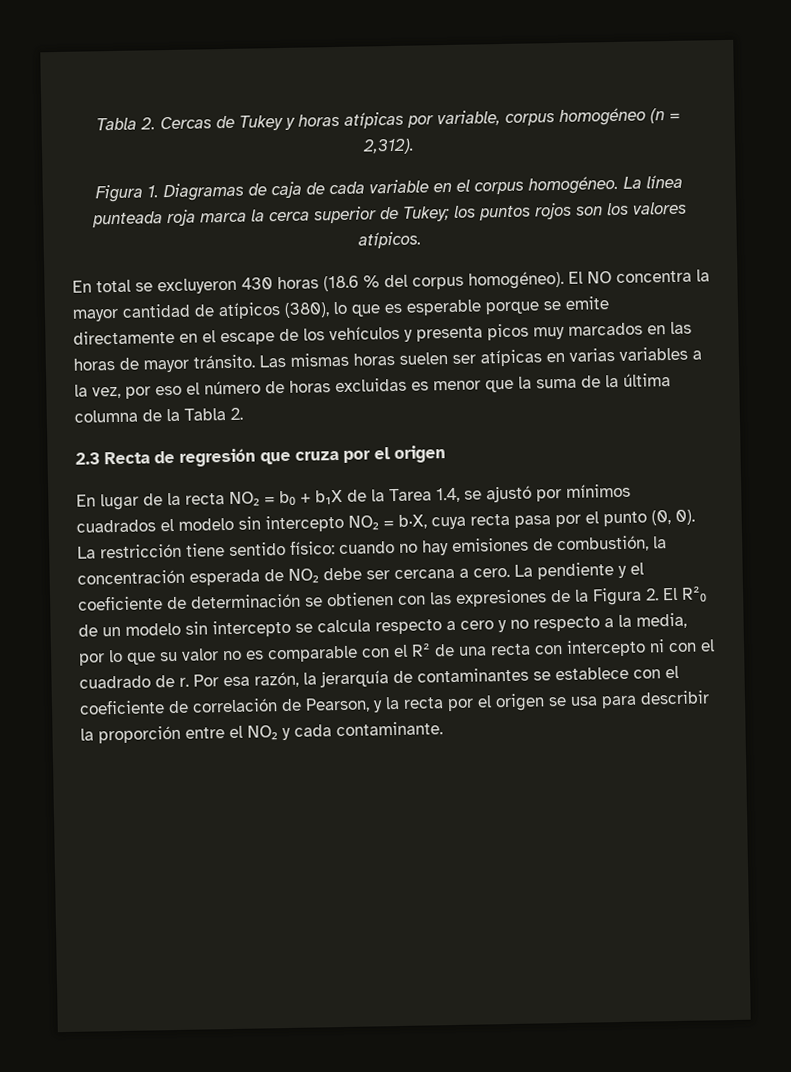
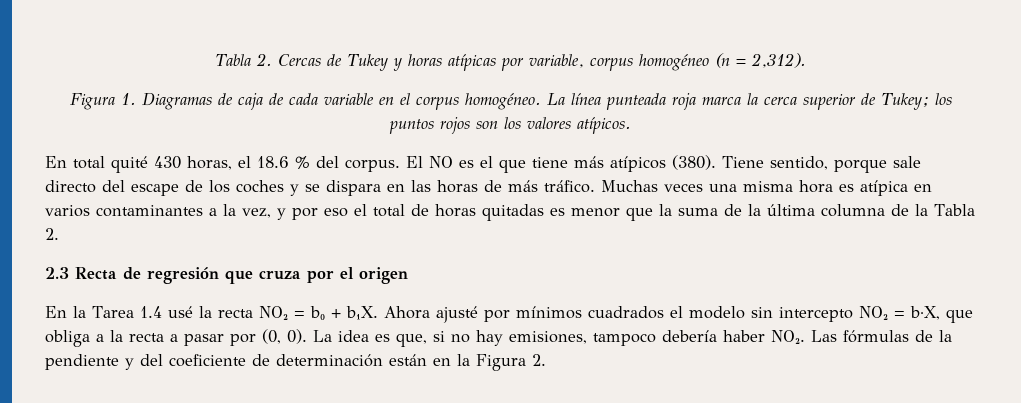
- En total se excluyeron 430 horas (18.6 % del corpus homogéneo). El NO concentra la mayor cantidad de atípicos (380), lo que es esperable porque se emite directamente en el escape de los vehículos y presenta picos muy marcados en las horas de mayor tránsito. Las mismas horas suelen ser atípicas en varias variables a la vez, por eso el número de horas excluidas es menor que la suma de la última columna de la Tabla 2.
+ En total quité 430 horas, el 18.6 % del corpus. El NO es el que tiene más atípicos (380). Tiene sentido, porque sale directo del escape de los coches y se dispara en las horas de más tráfico. Muchas veces una misma hora es atípica en varios contaminantes a la vez, y por eso el total de horas quitadas es menor que la suma de la última columna de la Tabla 2.
- En lugar de la recta NO₂ = b₀ + b₁X de la Tarea 1.4, se ajustó por mínimos cuadrados el modelo sin intercepto NO₂ = b·X, cuya recta pasa por el punto (0, 0). La restricción tiene sentido físico: cuando no hay emisiones de combustión, la concentración esperada de NO₂ debe ser cercana a cero. La pendiente y el coeficiente de determinación se obtienen con las expresiones de la Figura 2. El R²₀ de un modelo sin intercepto se calcula respecto a cero y no respecto a la media, por lo que su valor no es comparable con el R² de una recta con intercepto ni con el cuadrado de r. Por esa razón, la jerarquía de contaminantes se establece con el coeficiente de correlación de Pearson, y la recta por el origen se usa para describir la proporción entre el NO₂ y cada contaminante.
+ En la Tarea 1.4 usé la recta NO₂ = b₀ + b₁X. Ahora ajusté por mínimos cuadrados el modelo sin intercepto NO₂ = b·X, que obliga a la recta a pasar por (0, 0). La idea es que, si no hay emisiones, tampoco debería haber NO₂. Las fórmulas de la pendiente y del coeficiente de determinación están en la Figura 2.

